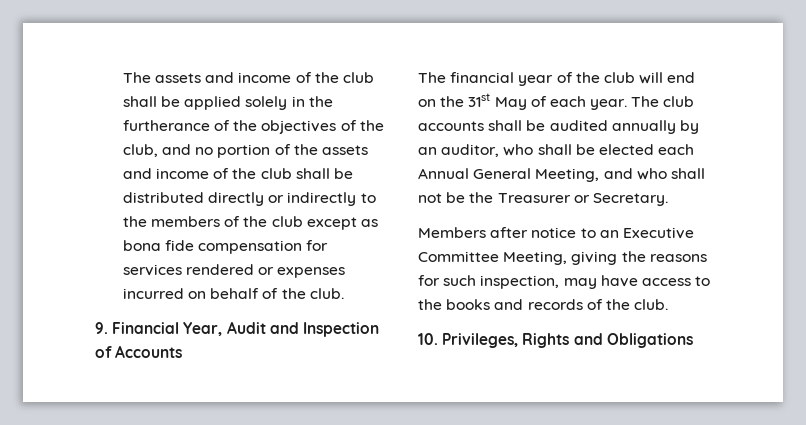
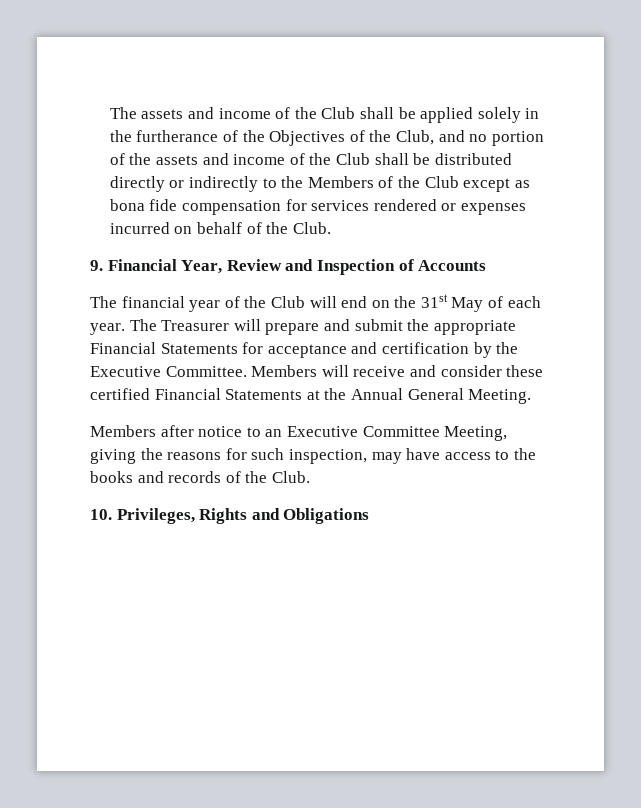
- The assets and income of the club shall be applied solely in the furtherance of the objectives of the club, and no portion of the assets and income of the club shall be distributed directly or indirectly to the members of the club except as bona fide compensation for services rendered or expenses incurred on behalf of the club.
+ The assets and income of the Club shall be applied solely in the furtherance of the Objectives of the Club, and no portion of the assets and income of the Club shall be distributed directly or indirectly to the Members of the Club except as bona fide compensation for services rendered or expenses incurred on behalf of the Club.
- 9. Financial Year, Audit and Inspection of Accounts
+ 9. Financial Year, Review and Inspection of Accounts
- The financial year of the club will end on the 31st May of each year.
+ The financial year of the Club will end on the 31st May of each year.
- The club accounts shall be audited annually by an auditor, who shall be elected each Annual General Meeting, and who shall not be the Treasurer or Secretary.
+ The Treasurer will prepare and submit the appropriate Financial Statements for acceptance and certification by the Executive Committee. Members will receive and consider these certified Financial Statements at the Annual General Meeting.
- Members after notice to an Executive Committee Meeting, giving the reasons for such inspection, may have access to the books and records of the club.
+ Members after notice to an Executive Committee Meeting, giving the reasons for such inspection, may have access to the books and records of the Club.

